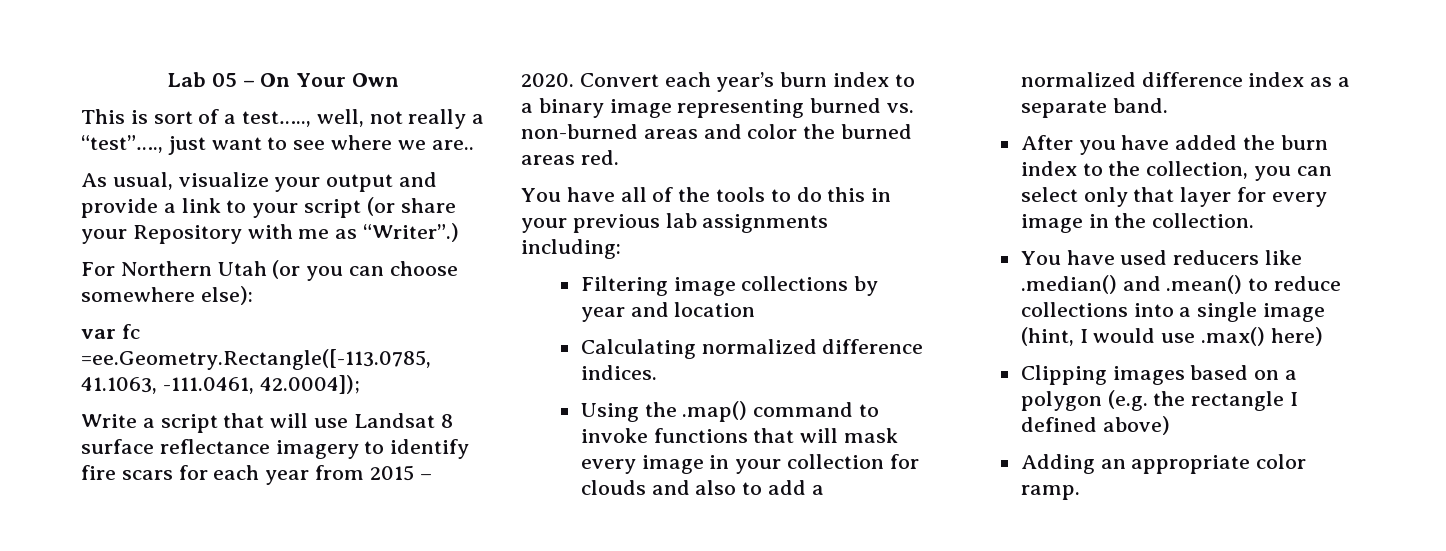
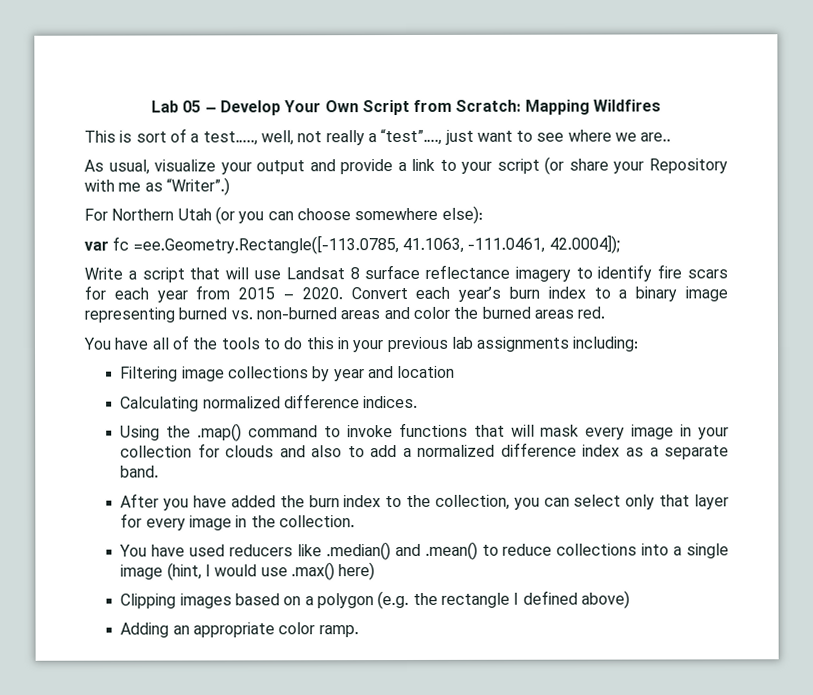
- Lab 05 – On Your Own
+ Lab 05 – Develop Your Own Script from Scratch: Mapping Wildfires

